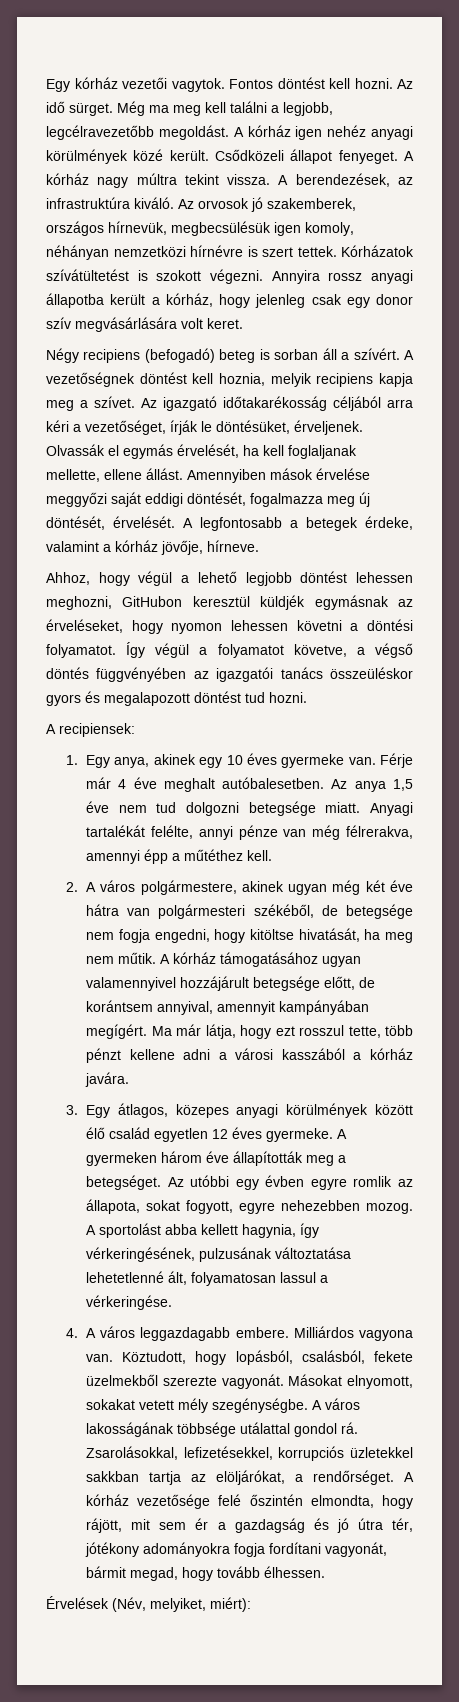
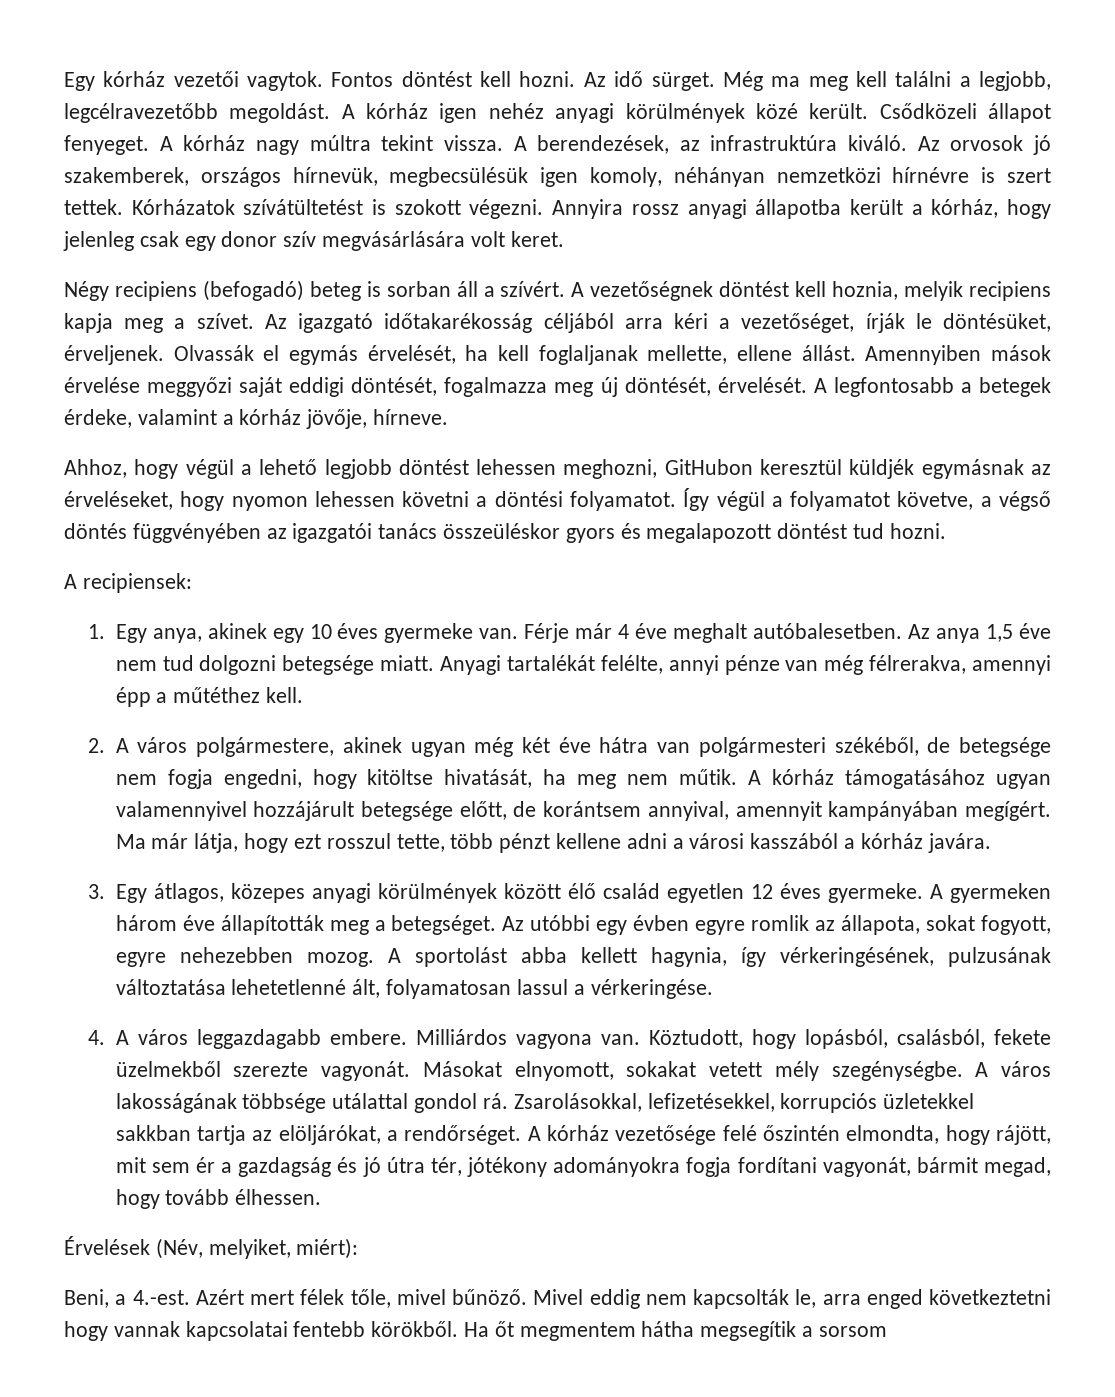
+ Beni, a 4.-est. Azért mert félek tőle, mivel bűnöző. Mivel eddig nem kapcsolták le, arra enged következtetni hogy vannak kapcsolatai fentebb körökből. Ha őt megmentem hátha megsegítik a sorsom

